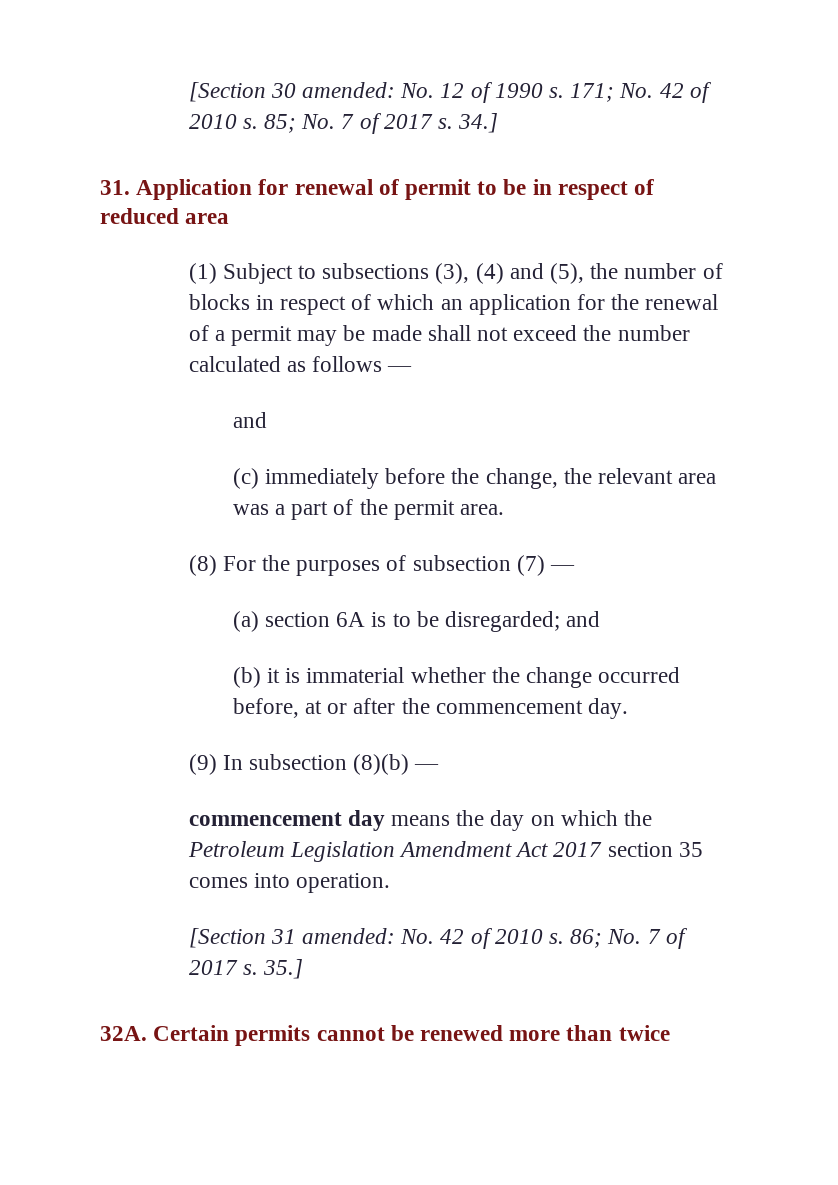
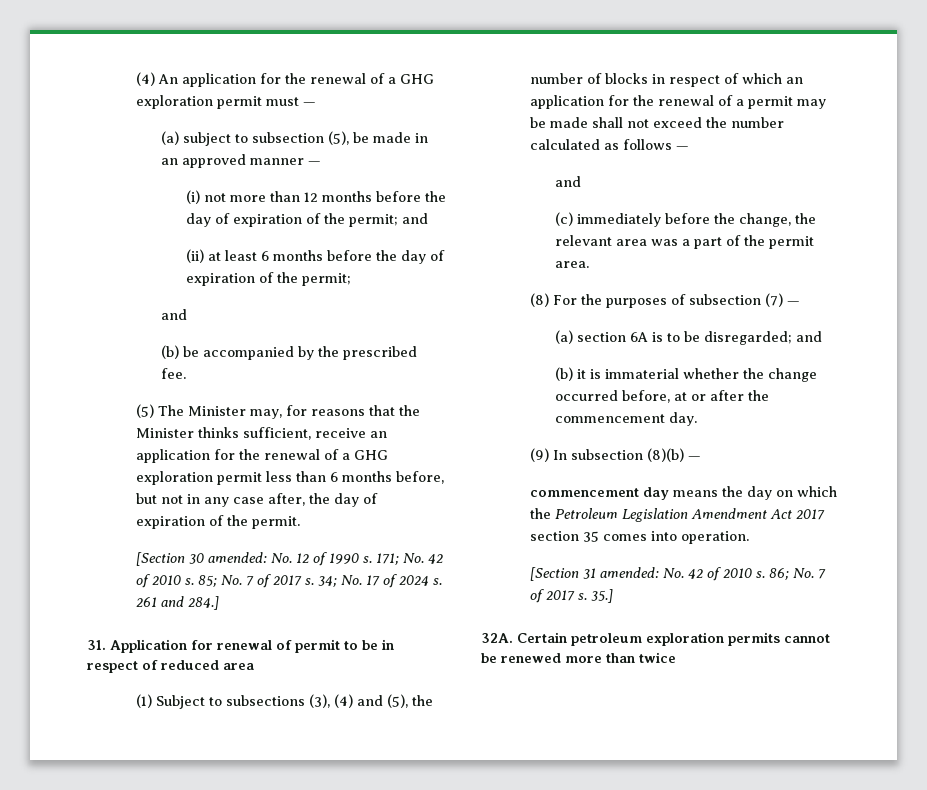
+ (4) An application for the renewal of a GHG exploration permit must —
+ (a) subject to subsection (5), be made in an approved manner —
+ (i) not more than 12 months before the day of expiration of the permit; and
+ (ii) at least 6 months before the day of expiration of the permit;
+ and
+ (b) be accompanied by the prescribed fee.
+ (5) The Minister may, for reasons that the Minister thinks sufficient, receive an application for the renewal of a GHG exploration permit less than 6 months before, but not in any case after, the day of expiration of the permit.
- 34.]
+ 34; No. 17 of 2024 s. 261 and 284.]
- Certain permits cannot be renewed more than twice
+ Certain petroleum exploration permits cannot be renewed more than twice

